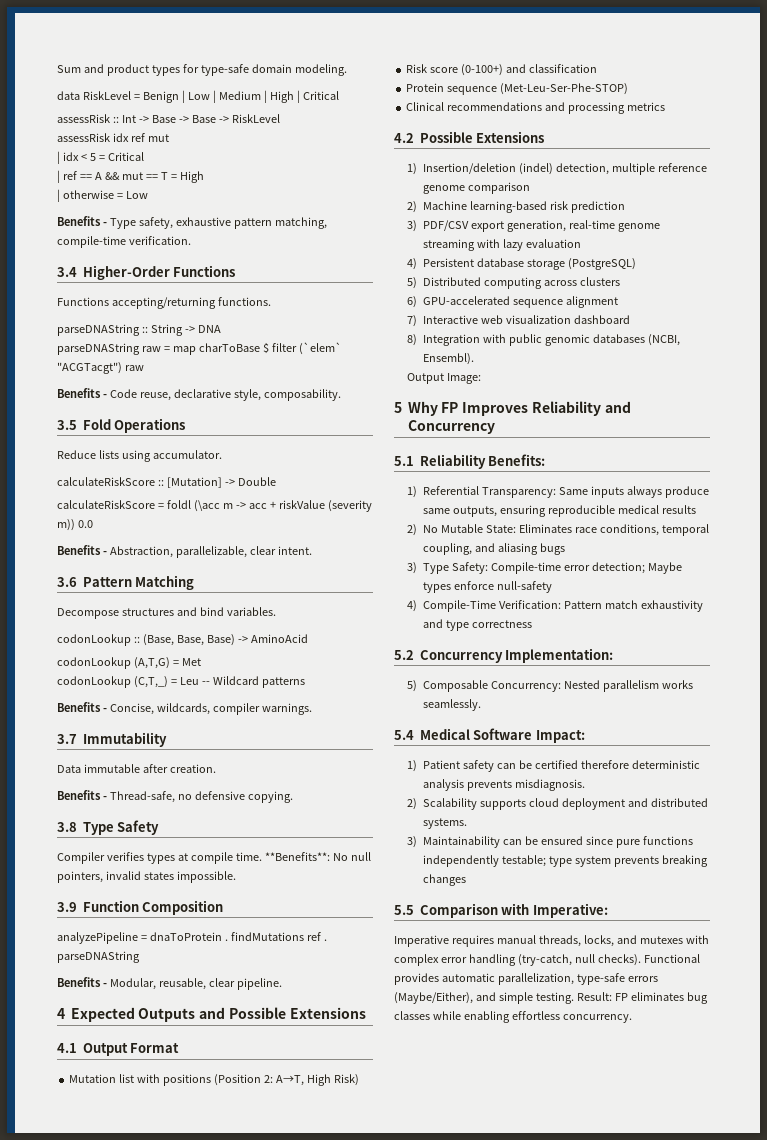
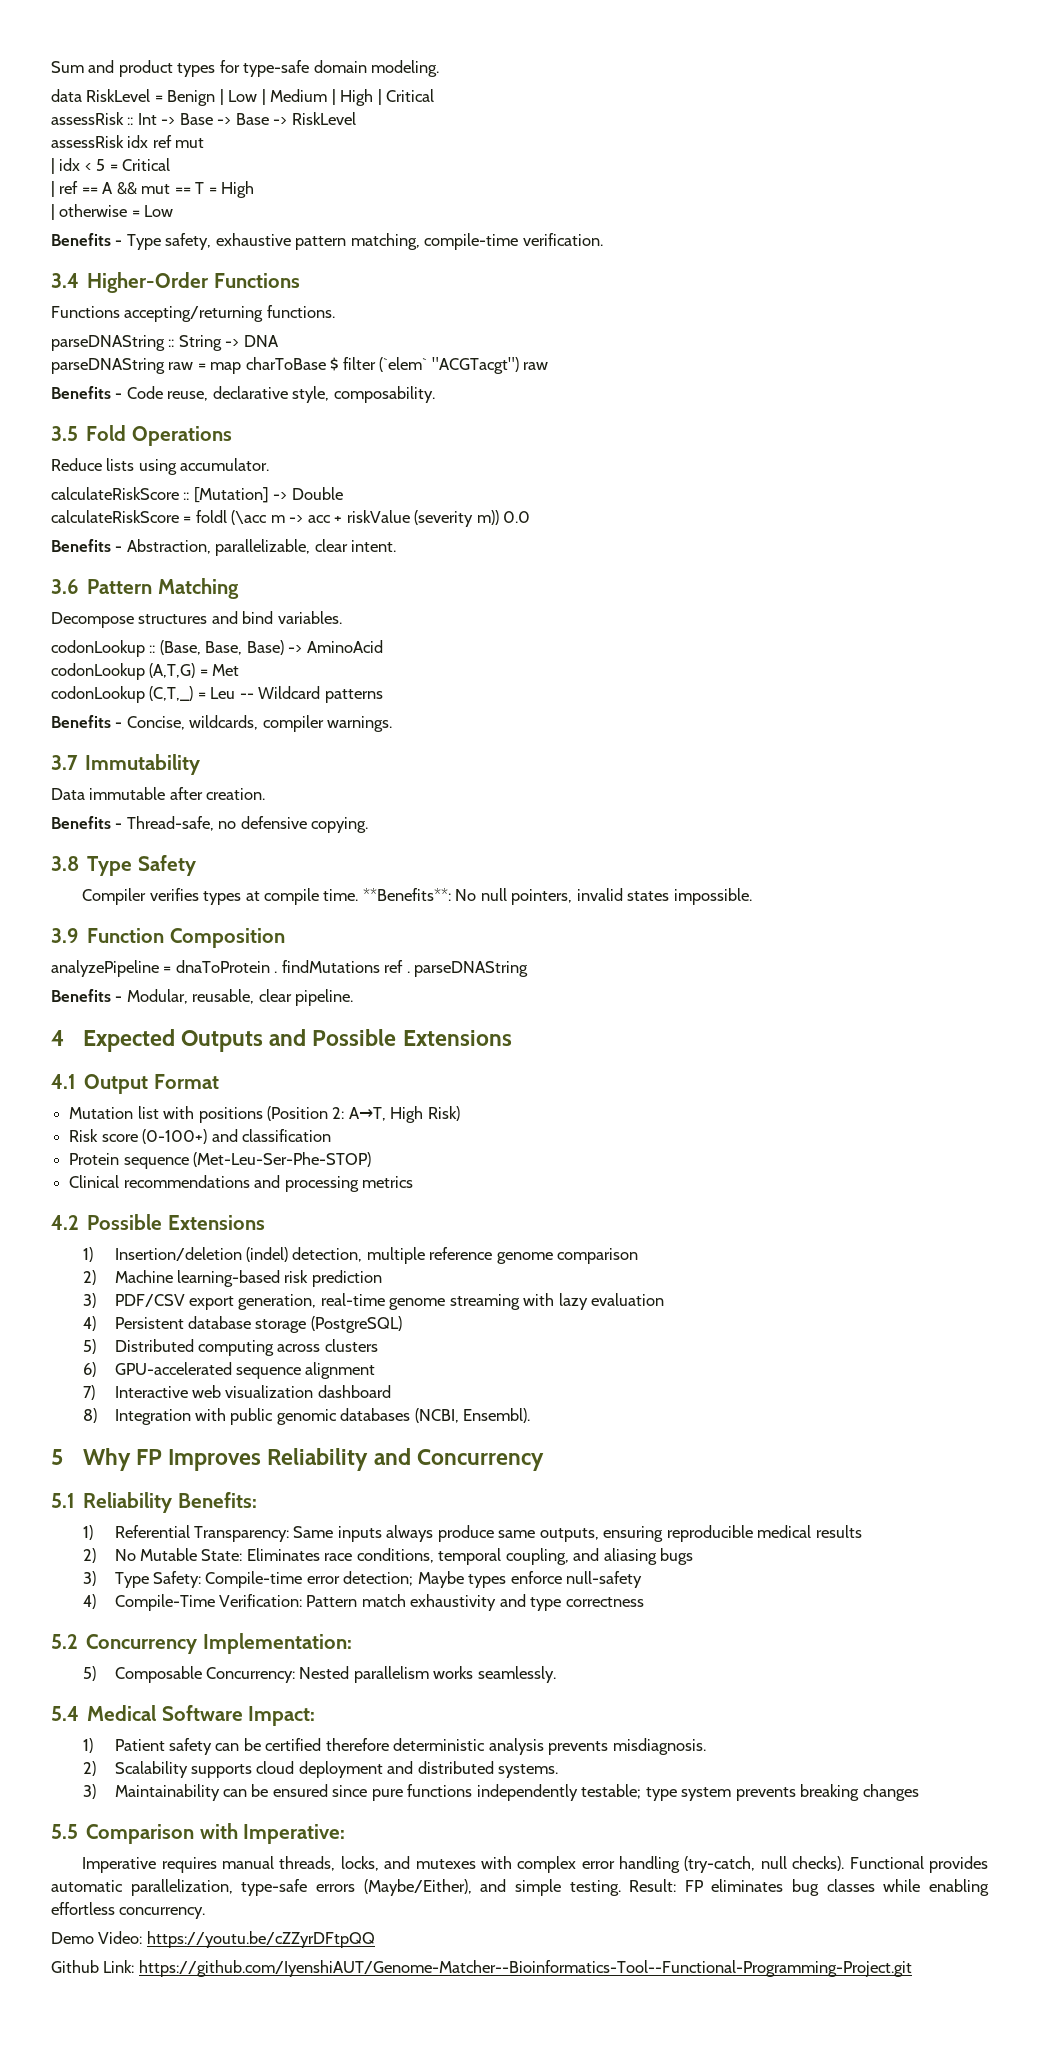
- Output Image:
+ Demo Video: https://youtu.be/cZZyrDFtpQQ
+ Github Link: https://github.com/IyenshiAUT/Genome-Matcher--Bioinformatics-Tool--Functional-Programming-Project.git

